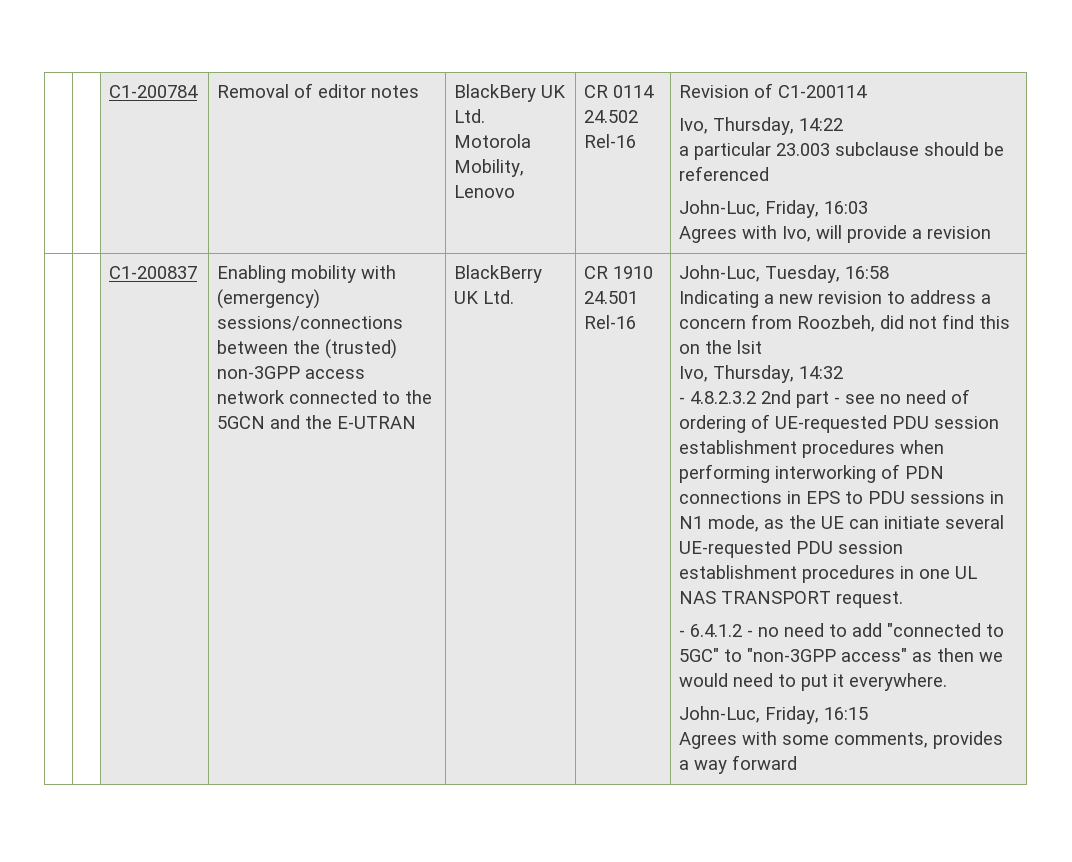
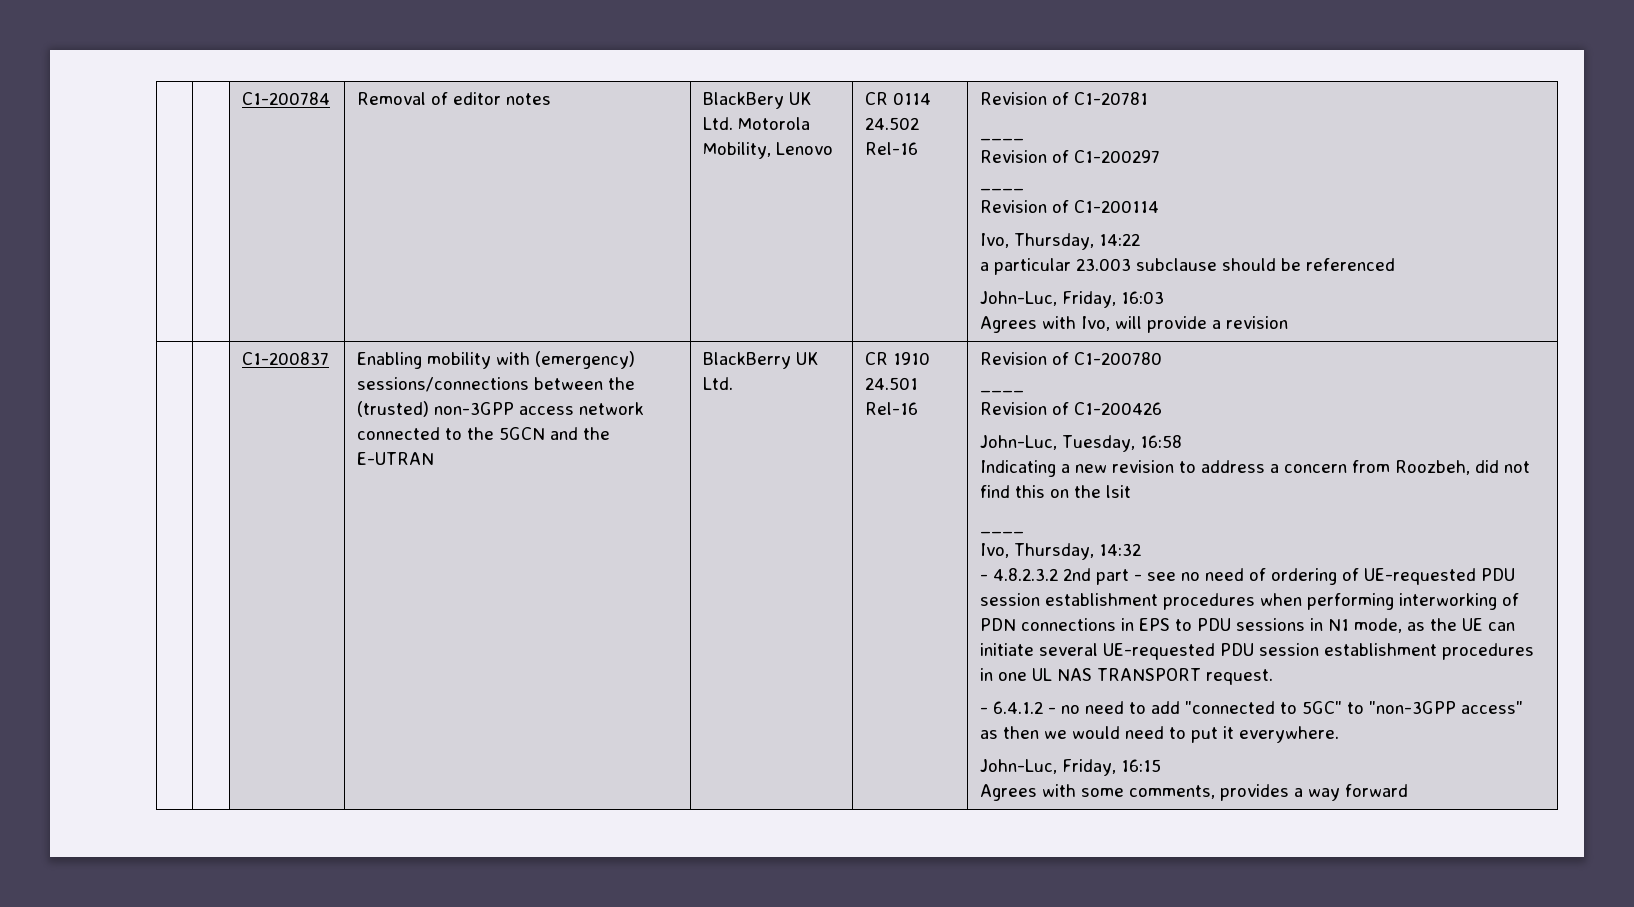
+ Revision of C1-20781
+ ____
+ Revision of C1-200297
+ ____
+ Revision of C1-200780
+ ____
+ Revision of C1-200426
  Indicating a new revision to address a concern from Roozbeh, did not find this on the lsit
+ ____

